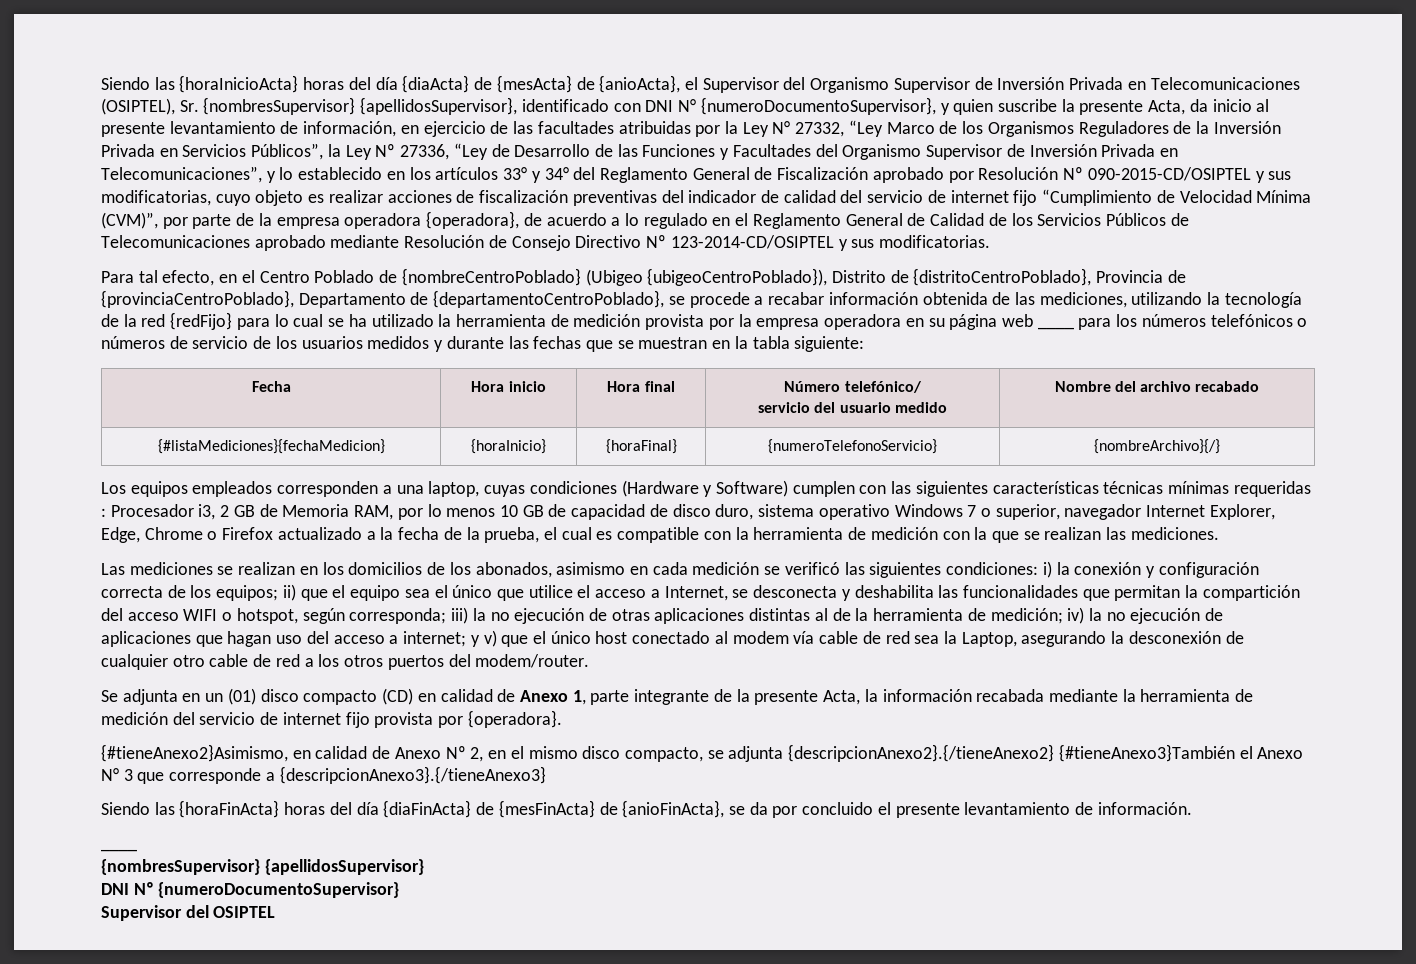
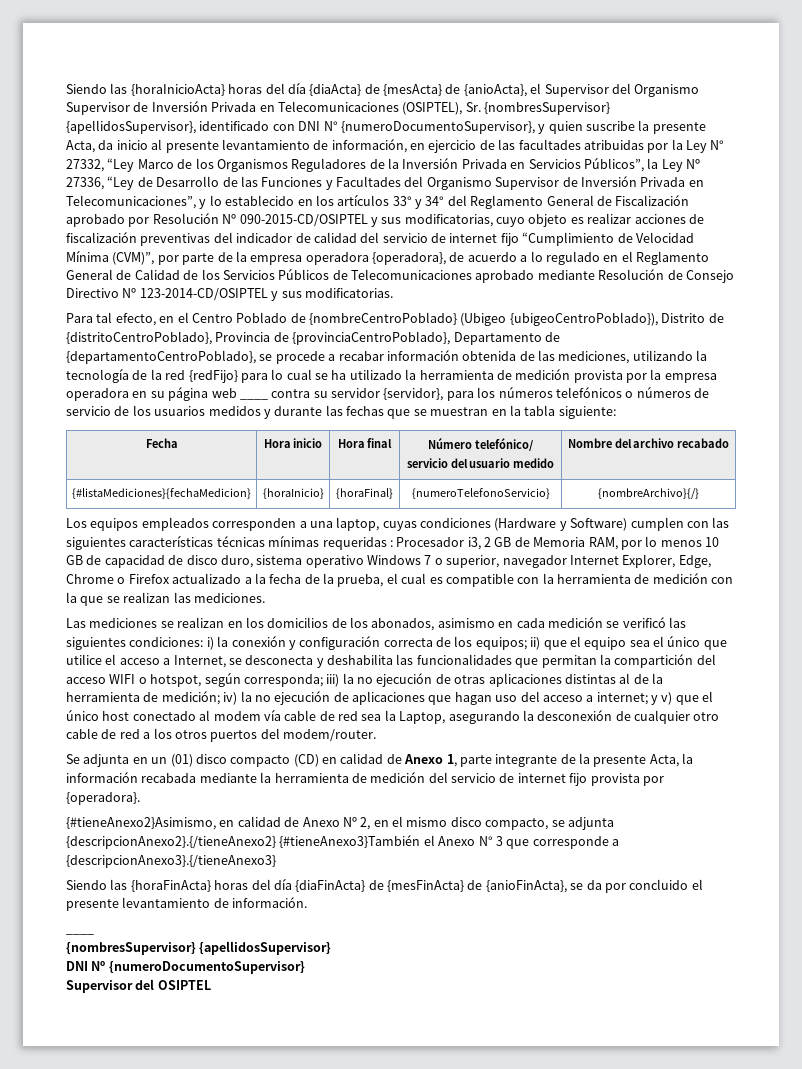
- Para tal efecto, en el Centro Poblado de {nombreCentroPoblado} (Ubigeo {ubigeoCentroPoblado}), Distrito de {distritoCentroPoblado}, Provincia de {provinciaCentroPoblado}, Departamento de {departamentoCentroPoblado}, se procede a recabar información obtenida de las mediciones, utilizando la tecnología de la red {redFijo} para lo cual se ha utilizado la herramienta de medición provista por la empresa operadora en su página web ____ para los números telefónicos o números de servicio de los usuarios medidos y durante las fechas que se muestran en la tabla siguiente:
+ Para tal efecto, en el Centro Poblado de {nombreCentroPoblado} (Ubigeo {ubigeoCentroPoblado}), Distrito de {distritoCentroPoblado}, Provincia de {provinciaCentroPoblado}, Departamento de {departamentoCentroPoblado}, se procede a recabar información obtenida de las mediciones, utilizando la tecnología de la red {redFijo} para lo cual se ha utilizado la herramienta de medición provista por la empresa operadora en su página web ____ contra su servidor {servidor}, para los números telefónicos o números de servicio de los usuarios medidos y durante las fechas que se muestran en la tabla siguiente:

